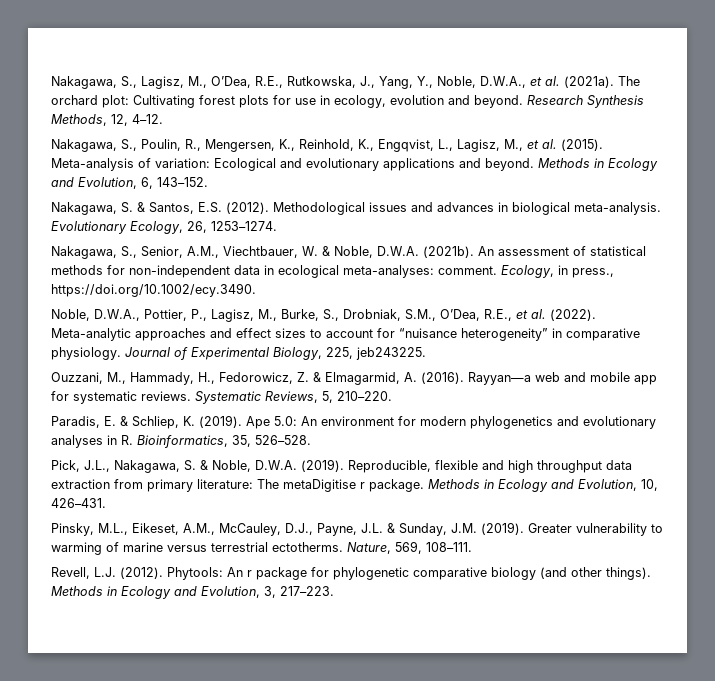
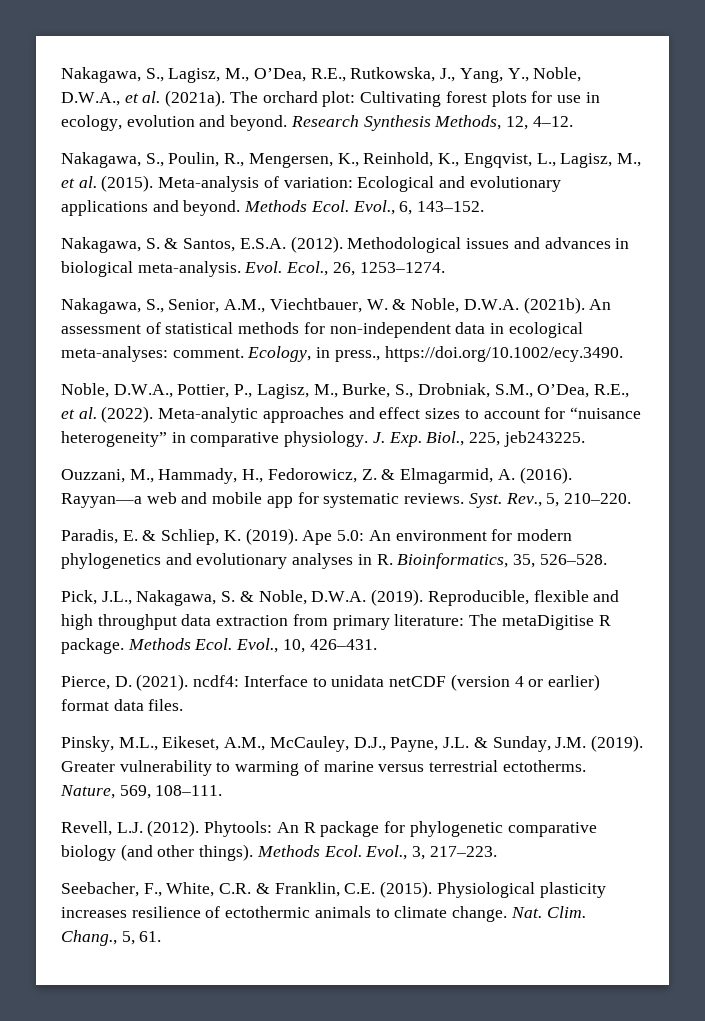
- Methods in Ecology and Evolution, 6, 143–152.
+ Methods Ecol. Evol., 6, 143–152.
- Nakagawa, S. & Santos, E.S. (2012).
+ Nakagawa, S. & Santos, E.S.A. (2012).
- Evolutionary Ecology, 26, 1253–1274.
+ Evol. Ecol., 26, 1253–1274.
- Journal of Experimental Biology, 225, jeb243225.
+ J. Exp. Biol., 225, jeb243225.
- Systematic Reviews, 5, 210–220.
+ Syst. Rev., 5, 210–220.
- Reproducible, flexible and high throughput data extraction from primary literature: The metaDigitise r package.
+ Reproducible, flexible and high throughput data extraction from primary literature: The metaDigitise R package.
- Methods in Ecology and Evolution, 10, 426–431.
+ Methods Ecol. Evol., 10, 426–431.
+ Pierce, D. (2021). ncdf4: Interface to unidata netCDF (version 4 or earlier) format data files.
- Phytools: An r package for phylogenetic comparative biology (and other things).
+ Phytools: An R package for phylogenetic comparative biology (and other things).
- Methods in Ecology and Evolution, 3, 217–223.
+ Methods Ecol. Evol., 3, 217–223.
+ Seebacher, F., White, C.R. & Franklin, C.E. (2015). Physiological plasticity increases resilience of ectothermic animals to climate change. Nat. Clim. Chang., 5, 61.

